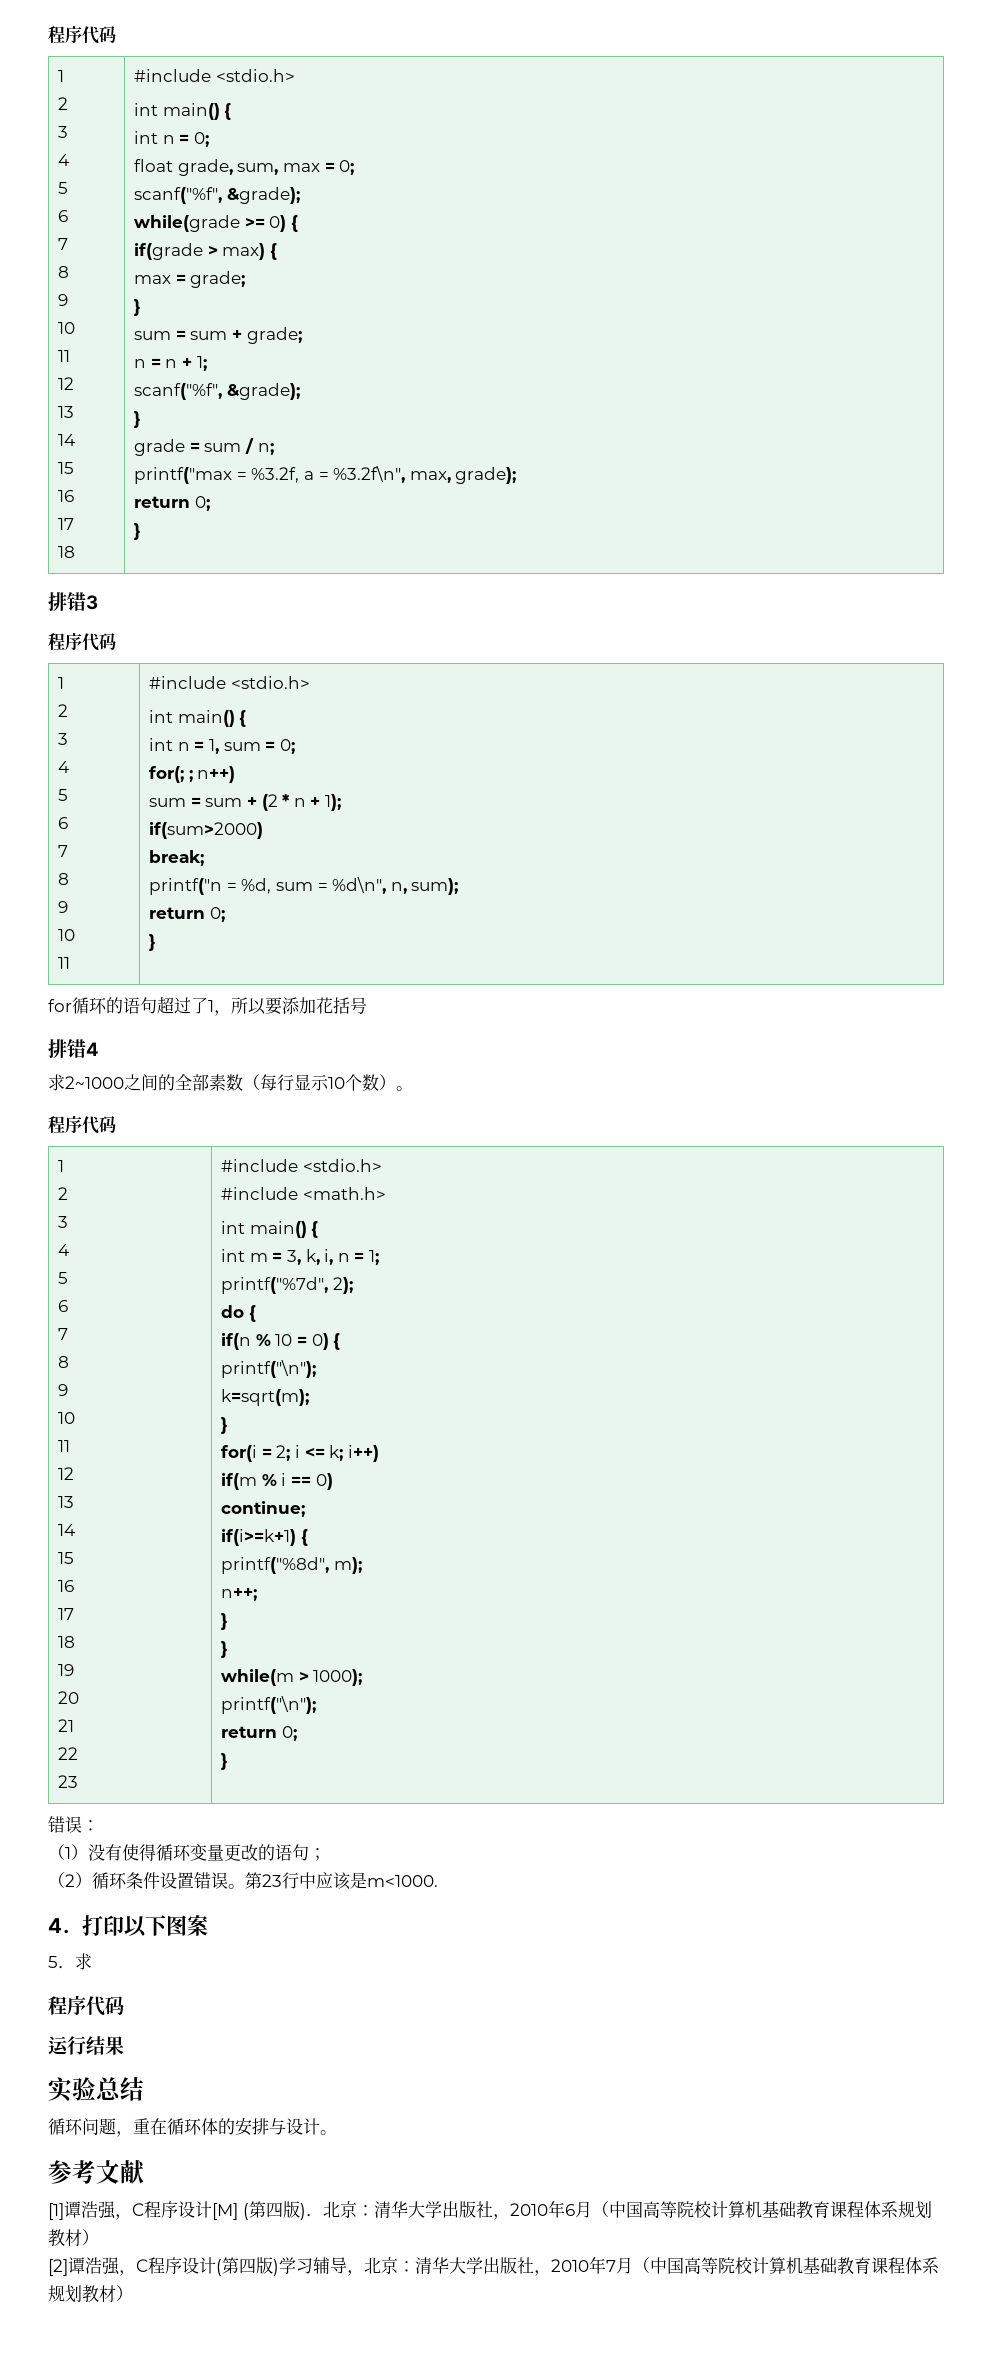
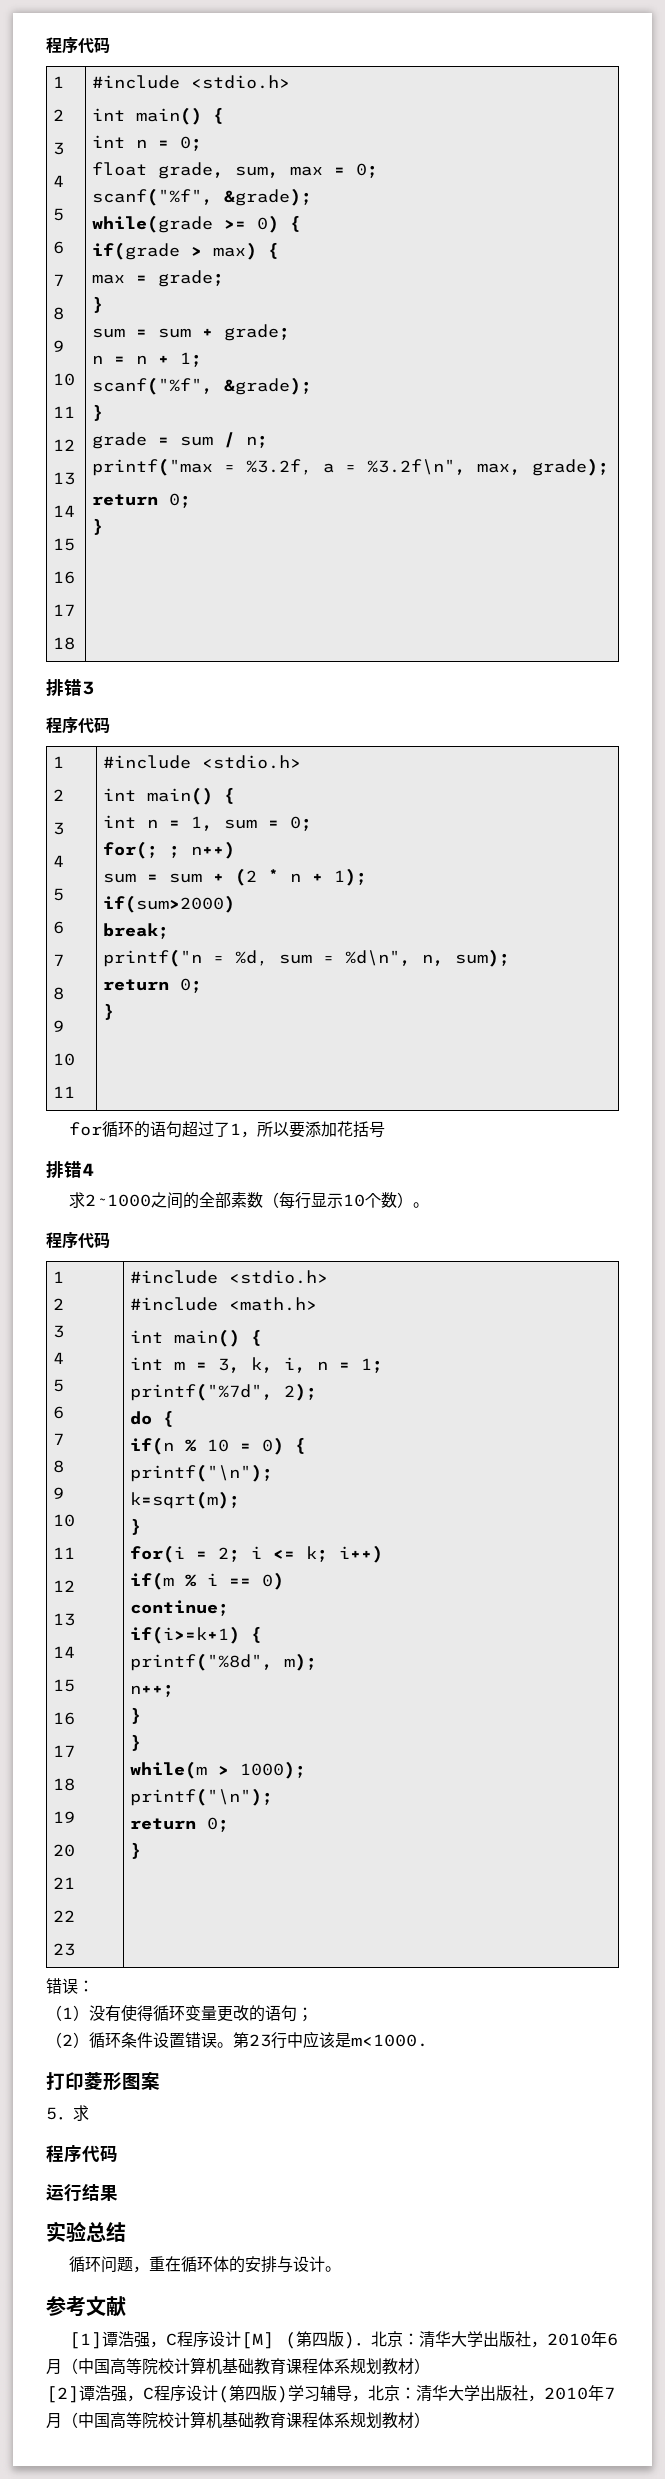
- 4．打印以下图案
+ 打印菱形图案

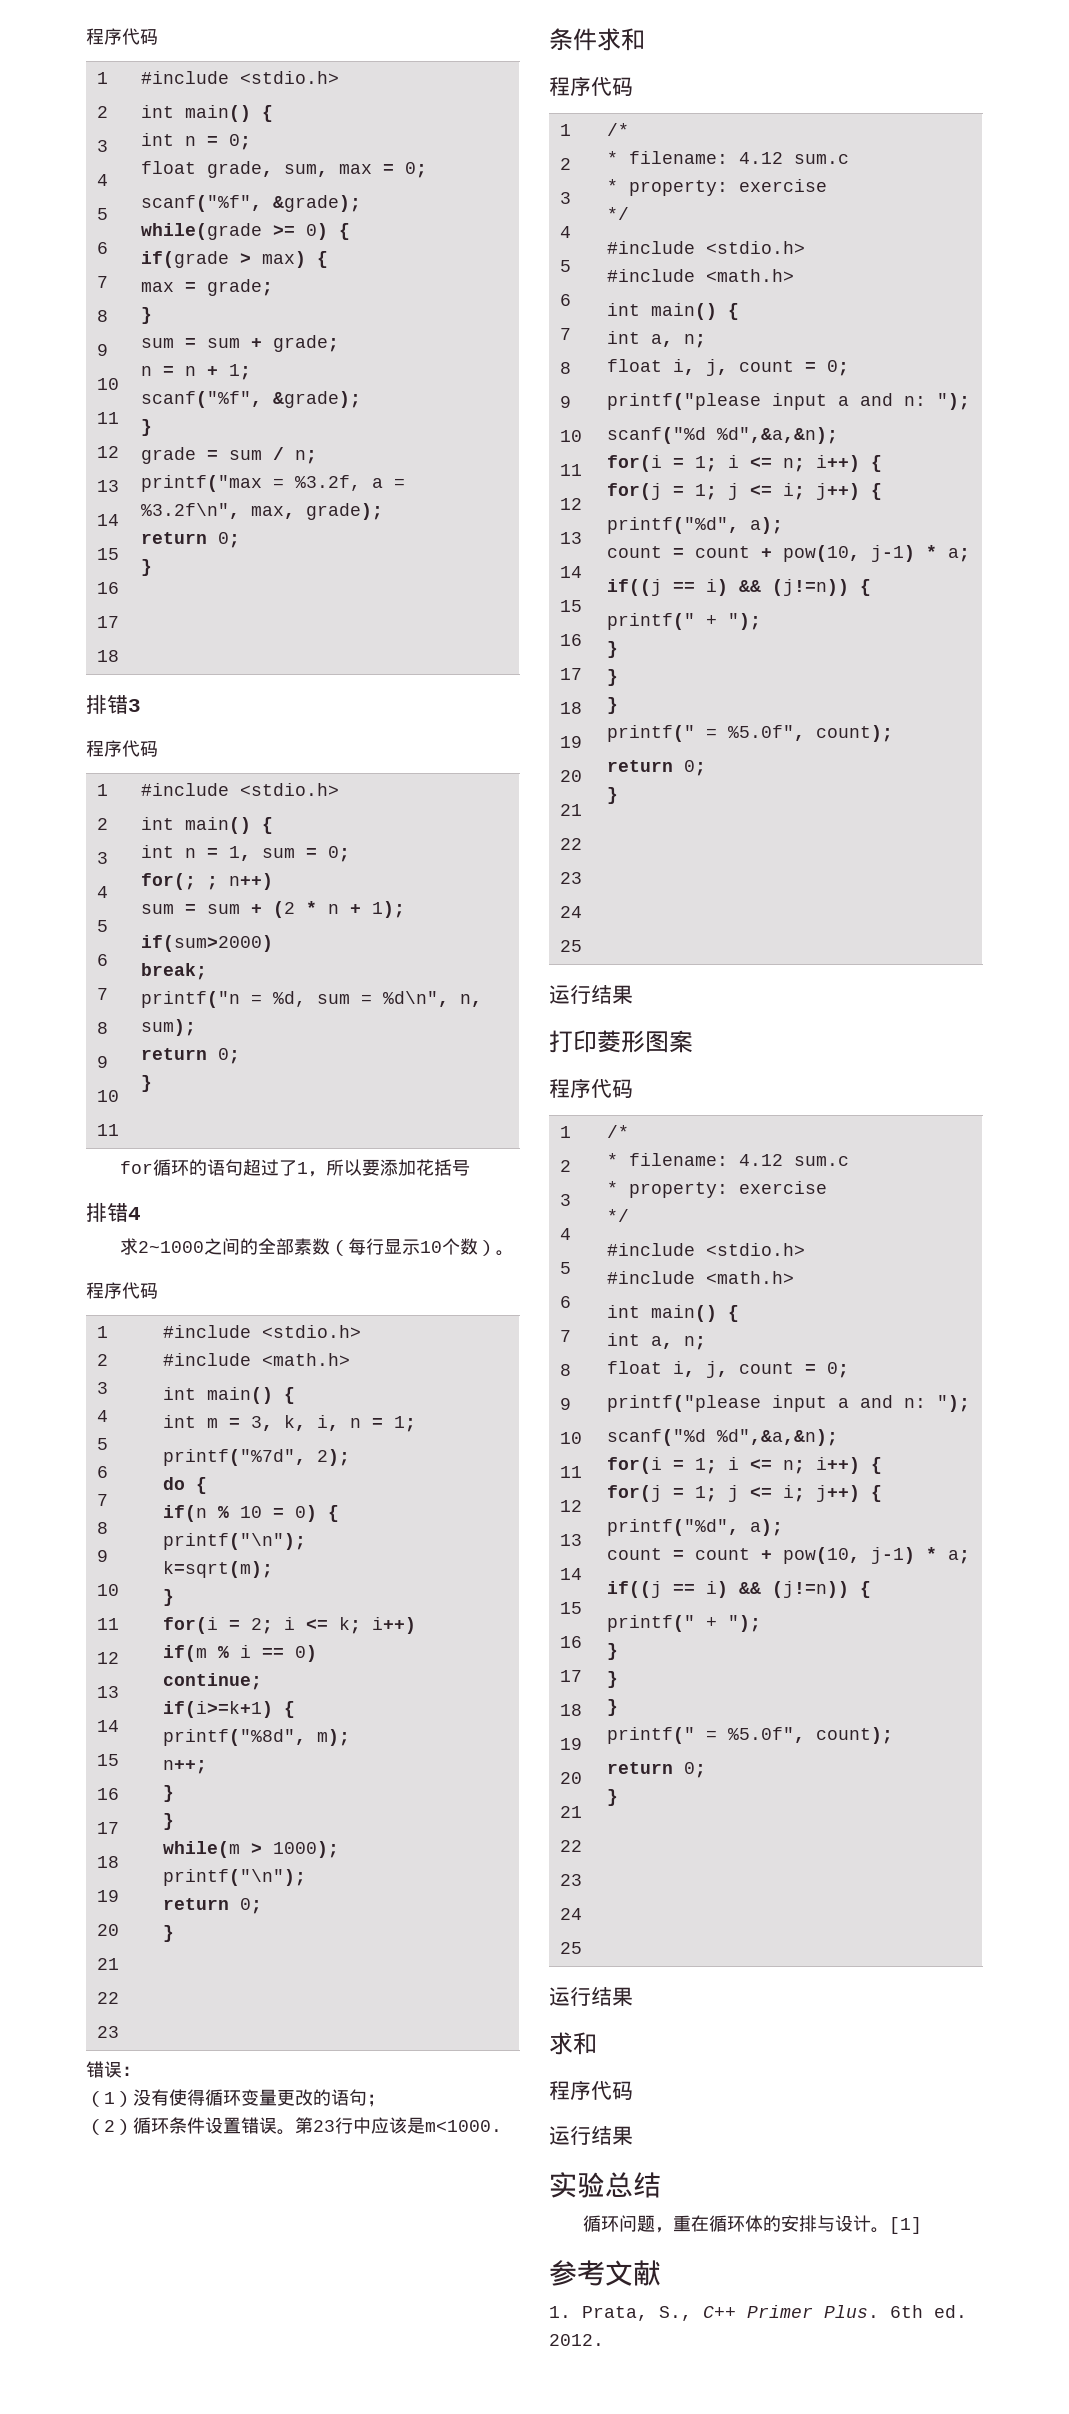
+ 条件求和
+ 程序代码
+ 1
+ 2
+ 3
+ 4
+ 5
+ 6
+ 7
+ 8
+ 9
+ 10
+ 11
+ 12
+ 13
+ 14
+ 15
+ 16
+ 17
+ 18
+ 19
+ 20
+ 21
+ 22
+ 23
+ 24
+ 25 | /*
+ * filename: 4.12 sum.c
+ * property: exercise
+ */
+ #include <stdio.h>
+ #include <math.h>
+ int main() {
+ int a, n;
+ float i, j, count = 0;
+ printf("please input a and n: ");
+ scanf("%d %d",&a,&n);
+ for(i = 1; i <= n; i++) {
+ for(j = 1; j <= i; j++) {
+ printf("%d", a);
+ count = count + pow(10, j-1) * a;
+ if((j == i) && (j!=n)) {
+ printf(" + ");
+ }
+ }
+ }
+ printf(" = %5.0f", count);
+ return 0;
+ }
+ 运行结果
  打印菱形图案
- 5．求
+ 程序代码
+ 1
+ 2
+ 3
+ 4
+ 5
+ 6
+ 7
+ 8
+ 9
+ 10
+ 11
+ 12
+ 13
+ 14
+ 15
+ 16
+ 17
+ 18
+ 19
+ 20
+ 21
+ 22
+ 23
+ 24
+ 25 | /*
+ * filename: 4.12 sum.c
+ * property: exercise
+ */
+ #include <stdio.h>
+ #include <math.h>
+ int main() {
+ int a, n;
+ float i, j, count = 0;
+ printf("please input a and n: ");
+ scanf("%d %d",&a,&n);
+ for(i = 1; i <= n; i++) {
+ for(j = 1; j <= i; j++) {
+ printf("%d", a);
+ count = count + pow(10, j-1) * a;
+ if((j == i) && (j!=n)) {
+ printf(" + ");
+ }
+ }
+ }
+ printf(" = %5.0f", count);
+ return 0;
+ }
+ 运行结果
+ 求和
+ [1]
- [1]谭浩强，C程序设计[M] (第四版)．北京：清华大学出版社，2010年6月（中国高等院校计算机基础教育课程体系规划教材）
- [2]谭浩强，C程序设计(第四版)学习辅导，北京：清华大学出版社，2010年7月（中国高等院校计算机基础教育课程体系规划教材）
+ 1. Prata, S., C++ Primer Plus. 6th ed. 2012.

